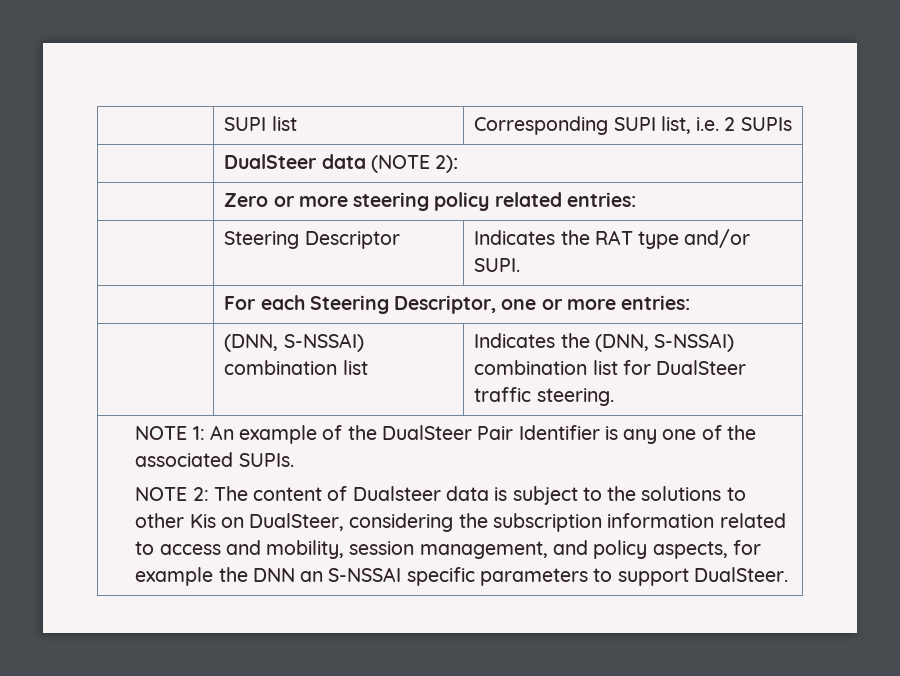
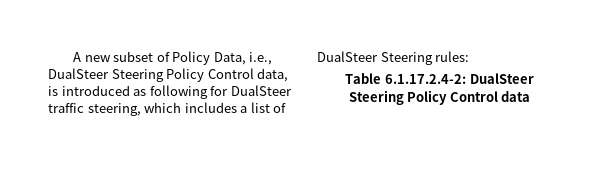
- | SUPI list | Corresponding SUPI list, i.e. 2 SUPIs
- | DualSteer data (NOTE 2):
- | Zero or more steering policy related entries:
- | Steering Descriptor | Indicates the RAT type and/or SUPI.
- | For each Steering Descriptor, one or more entries:
- | (DNN, S-NSSAI) combination list | Indicates the (DNN, S-NSSAI) combination list for DualSteer traffic steering.
- NOTE 1: An example of the DualSteer Pair Identifier is any one of the associated SUPIs.
- NOTE 2: The content of Dualsteer data is subject to the solutions to other Kis on DualSteer, considering the subscription information related to access and mobility, session management, and policy aspects, for example the DNN an S-NSSAI specific parameters to support DualSteer.
+ A new subset of Policy Data, i.e., DualSteer Steering Policy Control data, is introduced as following for DualSteer traffic steering, which includes a list of DualSteer Steering rules:
+ Table 6.1.17.2.4-2: DualSteer Steering Policy Control data

